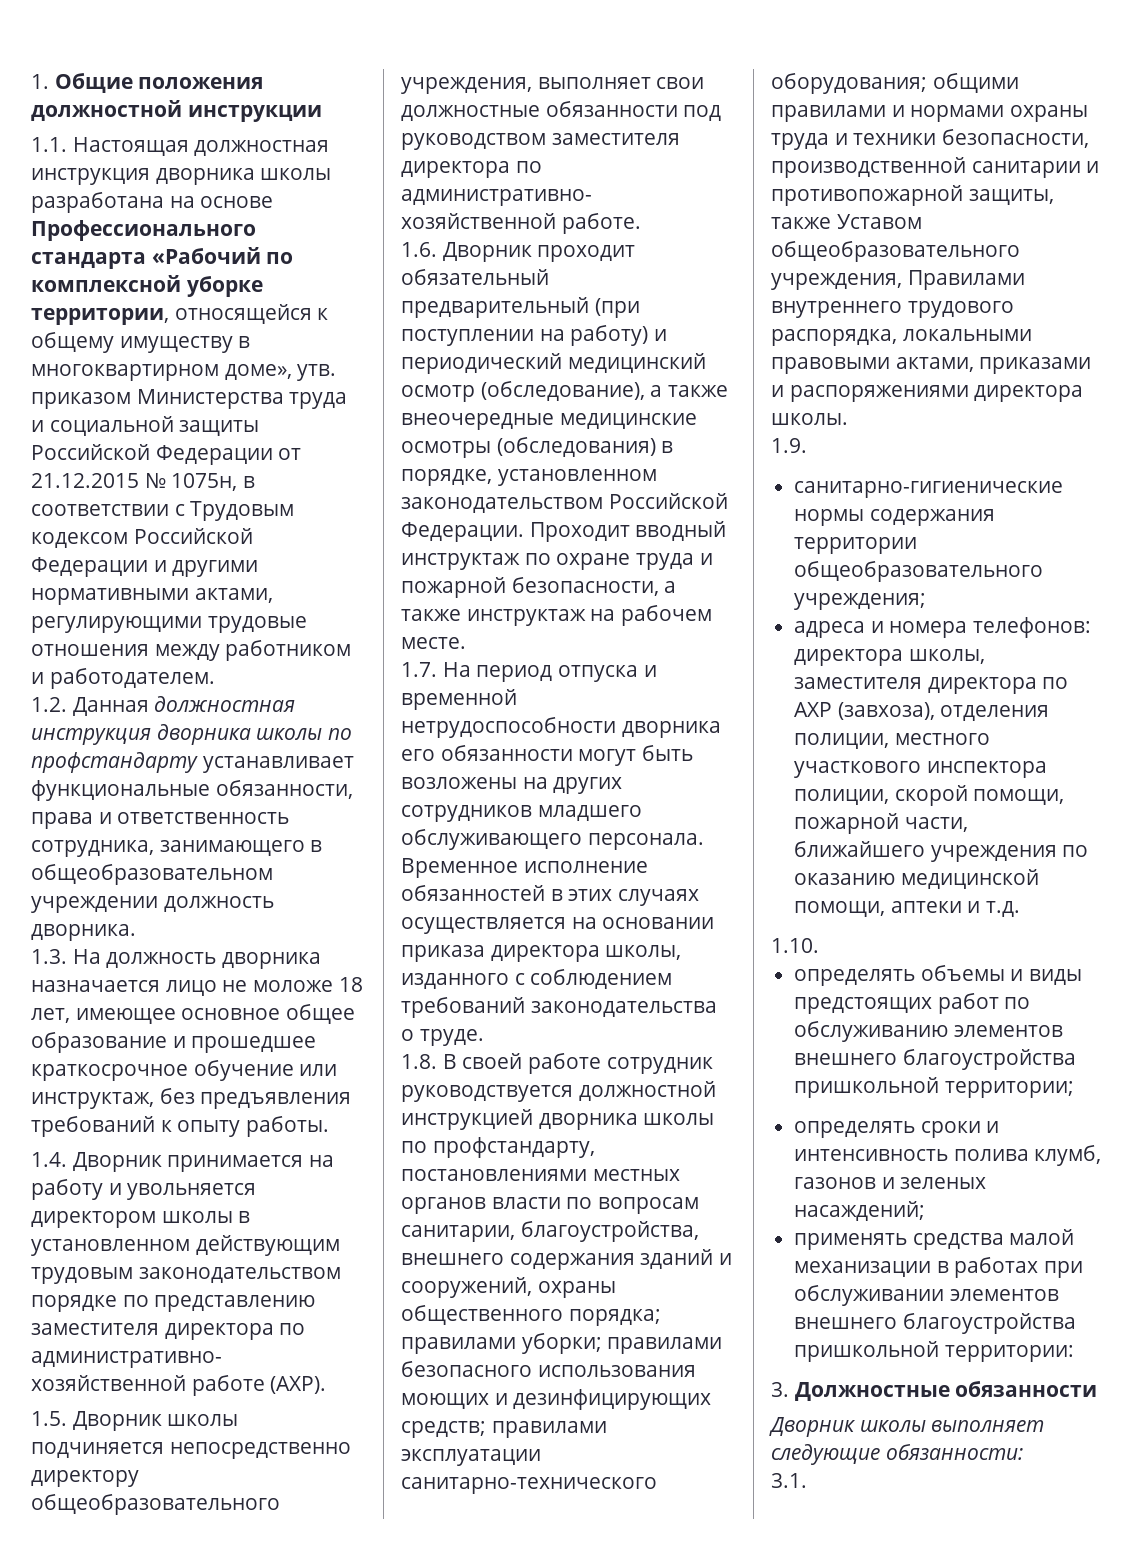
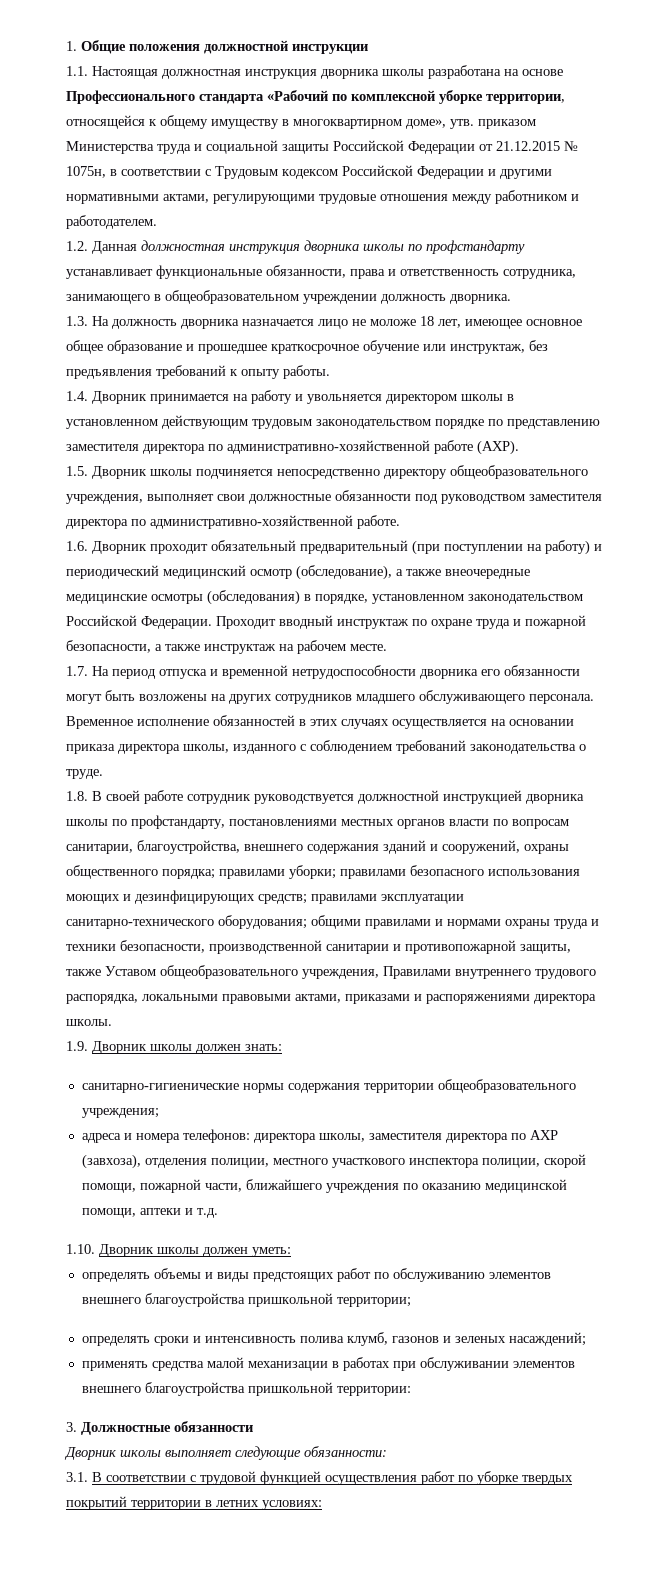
- 1.9.
+ 1.9. Дворник школы должен знать:
- 1.10.
+ 1.10. Дворник школы должен уметь:
- 3.1.
+ 3.1. В соответствии с трудовой функцией осуществления работ по уборке твердых покрытий территории в летних условиях:

